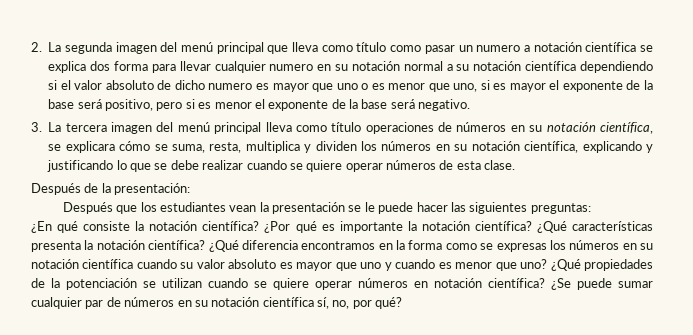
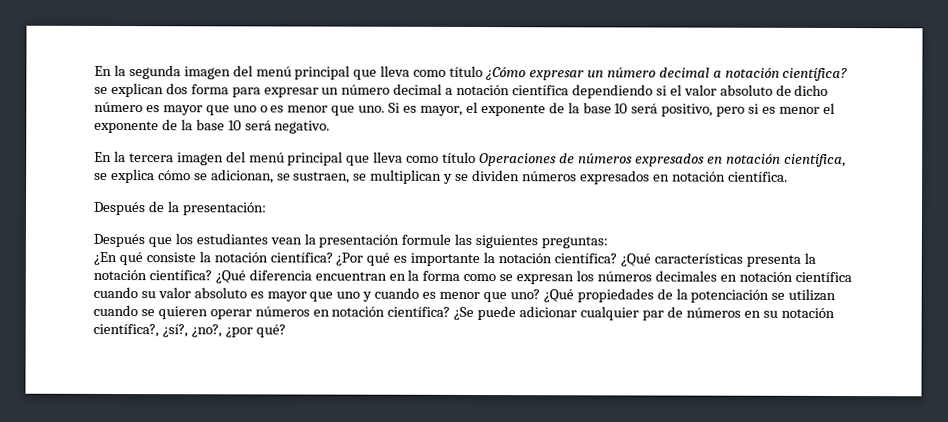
- 2. La segunda imagen del menú principal que lleva como título como pasar un numero a notación científica se explica dos forma para llevar cualquier numero en su notación normal a su notación científica dependiendo si el valor absoluto de dicho numero es mayor que uno o es menor que uno, si es mayor el exponente de la base será positivo, pero si es menor el exponente de la base será negativo.
+ En la segunda imagen del menú principal que lleva como título ¿Cómo expresar un número decimal a notación científica? se explican dos forma para expresar un número decimal a notación científica dependiendo si el valor absoluto de dicho número es mayor que uno o es menor que uno. Si es mayor, el exponente de la base 10 será positivo, pero si es menor el exponente de la base 10 será negativo.
- 3. La tercera imagen del menú principal lleva como título operaciones de números en su notación científica, se explicara cómo se suma, resta, multiplica y dividen los números en su notación científica, explicando y justificando lo que se debe realizar cuando se quiere operar números de esta clase.
+ En la tercera imagen del menú principal que lleva como título Operaciones de números expresados en notación científica, se explica cómo se adicionan, se sustraen, se multiplican y se dividen números expresados en notación científica.
- Después que los estudiantes vean la presentación se le puede hacer las siguientes preguntas:
+ Después que los estudiantes vean la presentación formule las siguientes preguntas:
- ¿Qué diferencia encontramos en la forma como se expresas los números en su notación científica cuando su valor absoluto es mayor que uno y cuando es menor que uno?
+ ¿Qué diferencia encuentran en la forma como se expresan los números decimales en notación científica cuando su valor absoluto es mayor que uno y cuando es menor que uno?
- ¿Qué propiedades de la potenciación se utilizan cuando se quiere operar números en notación científica?
+ ¿Qué propiedades de la potenciación se utilizan cuando se quieren operar números en notación científica?
- ¿Se puede sumar cualquier par de números en su notación científica sí, no, por qué?
+ ¿Se puede adicionar cualquier par de números en su notación científica?, ¿sí?, ¿no?, ¿por qué?

